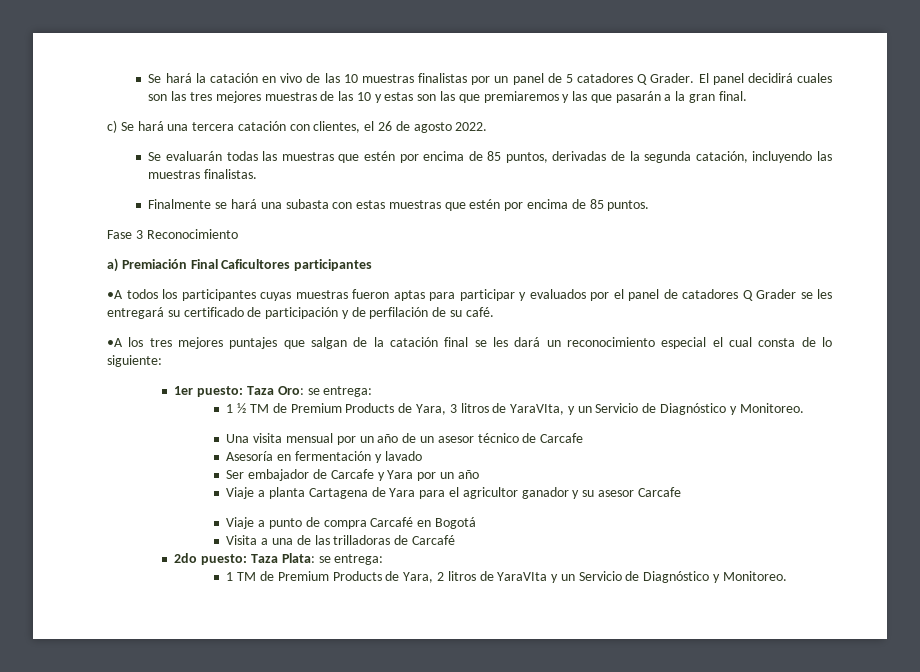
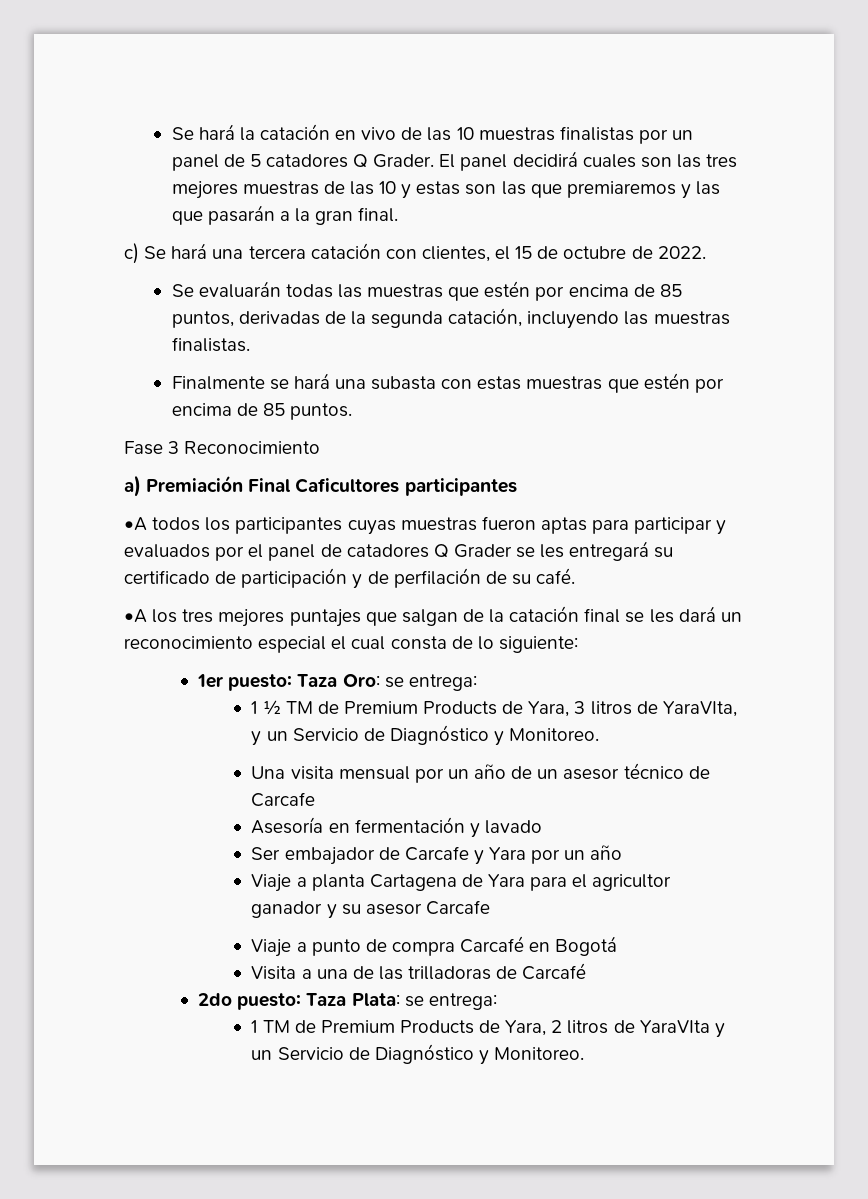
- c) Se hará una tercera catación con clientes, el 26 de agosto 2022.
+ c) Se hará una tercera catación con clientes, el 15 de octubre de 2022.

